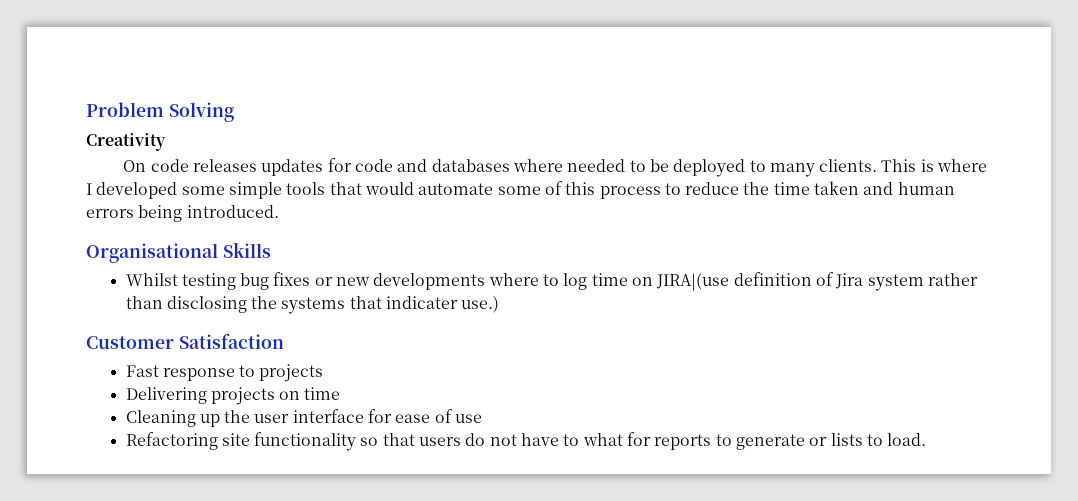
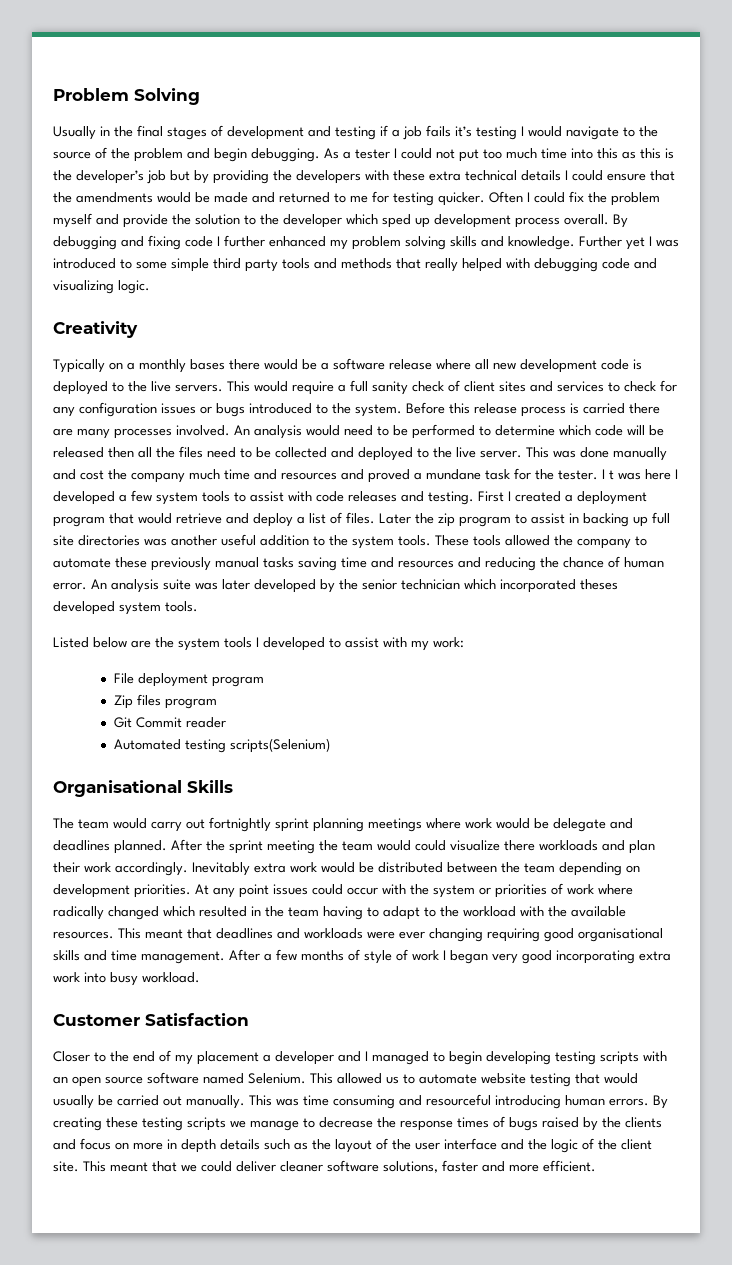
+ Usually in the final stages of development and testing if a job fails it’s testing I would navigate to the source of the problem and begin debugging. As a tester I could not put too much time into this as this is the developer’s job but by providing the developers with these extra technical details I could ensure that the amendments would be made and returned to me for testing quicker. Often I could fix the problem myself and provide the solution to the developer which sped up development process overall. By debugging and fixing code I further enhanced my problem solving skills and knowledge. Further yet I was introduced to some simple third party tools and methods that really helped with debugging code and visualizing logic.
  Creativity
- On code releases updates for code and databases where needed to be deployed to many clients. This is where I developed some simple tools that would automate some of this process to reduce the time taken and human errors being introduced.
+ Typically on a monthly bases there would be a software release where all new development code is deployed to the live servers. This would require a full sanity check of client sites and services to check for any configuration issues or bugs introduced to the system. Before this release process is carried there are many processes involved. An analysis would need to be performed to determine which code will be released then all the files need to be collected and deployed to the live server. This was done manually and cost the company much time and resources and proved a mundane task for the tester. I t was here I developed a few system tools to assist with code releases and testing. First I created a deployment program that would retrieve and deploy a list of files. Later the zip program to assist in backing up full site directories was another useful addition to the system tools. These tools allowed the company to automate these previously manual tasks saving time and resources and reducing the chance of human error. An analysis suite was later developed by the senior technician which incorporated theses developed system tools.
+ Listed below are the system tools I developed to assist with my work:
+ File deployment program
+ Zip files program
+ Git Commit reader
+ Automated testing scripts(Selenium)
  Organisational Skills
- Whilst testing bug fixes or new developments where to log time on JIRA|(use definition of Jira system rather than disclosing the systems that indicater use.)
+ The team would carry out fortnightly sprint planning meetings where work would be delegate and deadlines planned. After the sprint meeting the team would could visualize there workloads and plan their work accordingly. Inevitably extra work would be distributed between the team depending on development priorities. At any point issues could occur with the system or priorities of work where radically changed which resulted in the team having to adapt to the workload with the available resources. This meant that deadlines and workloads were ever changing requiring good organisational skills and time management. After a few months of style of work I began very good incorporating extra work into busy workload.
  Customer Satisfaction
- Fast response to projects
- Delivering projects on time
- Cleaning up the user interface for ease of use
- Refactoring site functionality so that users do not have to what for reports to generate or lists to load.
+ Closer to the end of my placement a developer and I managed to begin developing testing scripts with an open source software named Selenium. This allowed us to automate website testing that would usually be carried out manually. This was time consuming and resourceful introducing human errors. By creating these testing scripts we manage to decrease the response times of bugs raised by the clients and focus on more in depth details such as the layout of the user interface and the logic of the client site. This meant that we could deliver cleaner software solutions, faster and more efficient.

